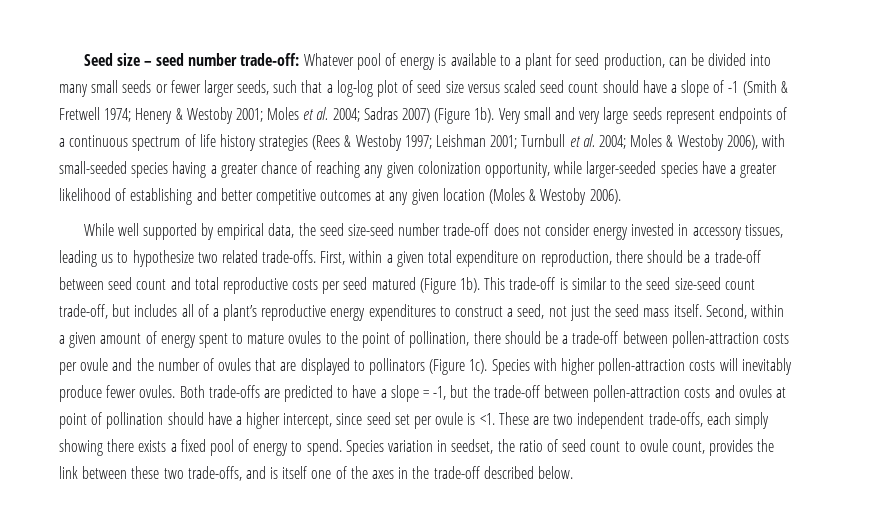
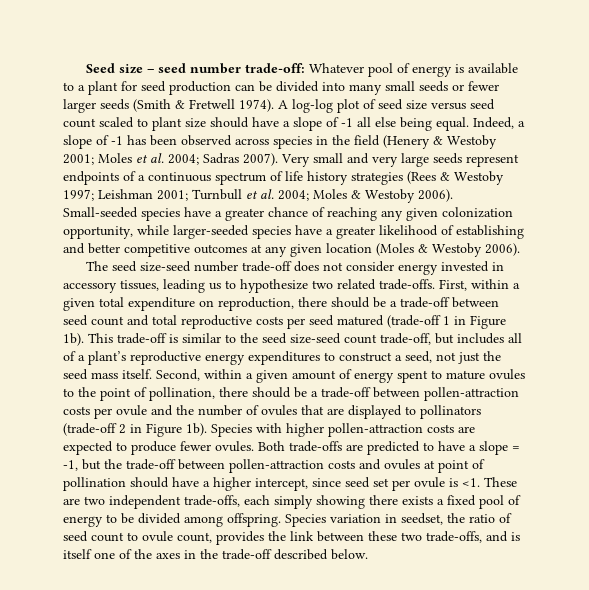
- Seed size – seed number trade-off: Whatever pool of energy is available to a plant for seed production, can be divided into many small seeds or fewer larger seeds, such that a log-log plot of seed size versus scaled seed count should have a slope of -1 (Smith & Fretwell 1974; Henery & Westoby 2001; Moles et al. 2004; Sadras 2007) (Figure 1b).
+ Seed size – seed number trade-off: Whatever pool of energy is available to a plant for seed production can be divided into many small seeds or fewer larger seeds (Smith & Fretwell 1974). A log-log plot of seed size versus seed count scaled to plant size should have a slope of -1 all else being equal. Indeed, a slope of -1 has been observed across species in the field (Henery & Westoby 2001; Moles et al. 2004; Sadras 2007).
- Very small and very large seeds represent endpoints of a continuous spectrum of life history strategies (Rees & Westoby 1997; Leishman 2001; Turnbull et al. 2004; Moles & Westoby 2006), with small-seeded species having a greater chance of reaching any given colonization opportunity, while larger-seeded species have a greater likelihood of establishing and better competitive outcomes at any given location (Moles & Westoby 2006).
+ Very small and very large seeds represent endpoints of a continuous spectrum of life history strategies (Rees & Westoby 1997; Leishman 2001; Turnbull et al. 2004; Moles & Westoby 2006). Small-seeded species have a greater chance of reaching any given colonization opportunity, while larger-seeded species have a greater likelihood of establishing and better competitive outcomes at any given location (Moles & Westoby 2006).
- While well supported by empirical data, the seed size-seed number trade-off does not consider energy invested in accessory tissues, leading us to hypothesize two related trade-offs.
+ The seed size-seed number trade-off does not consider energy invested in accessory tissues, leading us to hypothesize two related trade-offs.
- First, within a given total expenditure on reproduction, there should be a trade-off between seed count and total reproductive costs per seed matured (Figure 1b).
+ First, within a given total expenditure on reproduction, there should be a trade-off between seed count and total reproductive costs per seed matured (trade-off 1 in Figure 1b).
- Second, within a given amount of energy spent to mature ovules to the point of pollination, there should be a trade-off between pollen-attraction costs per ovule and the number of ovules that are displayed to pollinators (Figure 1c).
+ Second, within a given amount of energy spent to mature ovules to the point of pollination, there should be a trade-off between pollen-attraction costs per ovule and the number of ovules that are displayed to pollinators (trade-off 2 in Figure 1b).
- Species with higher pollen-attraction costs will inevitably produce fewer ovules.
+ Species with higher pollen-attraction costs are expected to produce fewer ovules.
- These are two independent trade-offs, each simply showing there exists a fixed pool of energy to spend.
+ These are two independent trade-offs, each simply showing there exists a fixed pool of energy to be divided among offspring.

